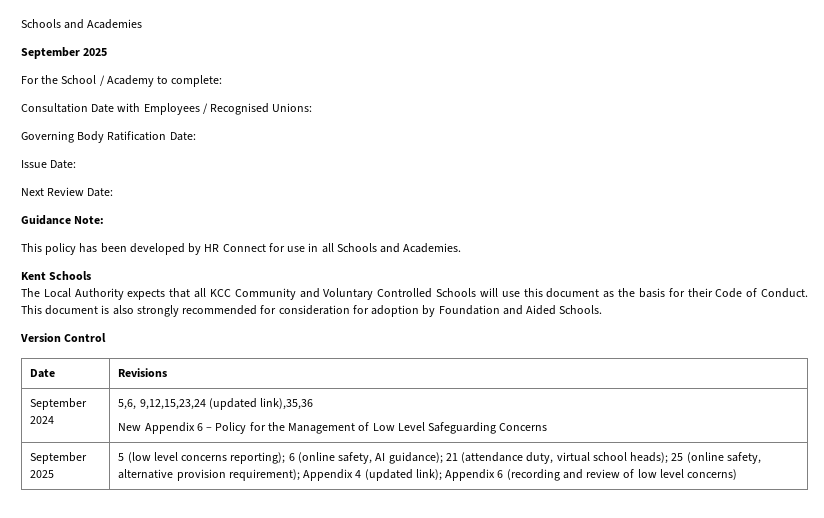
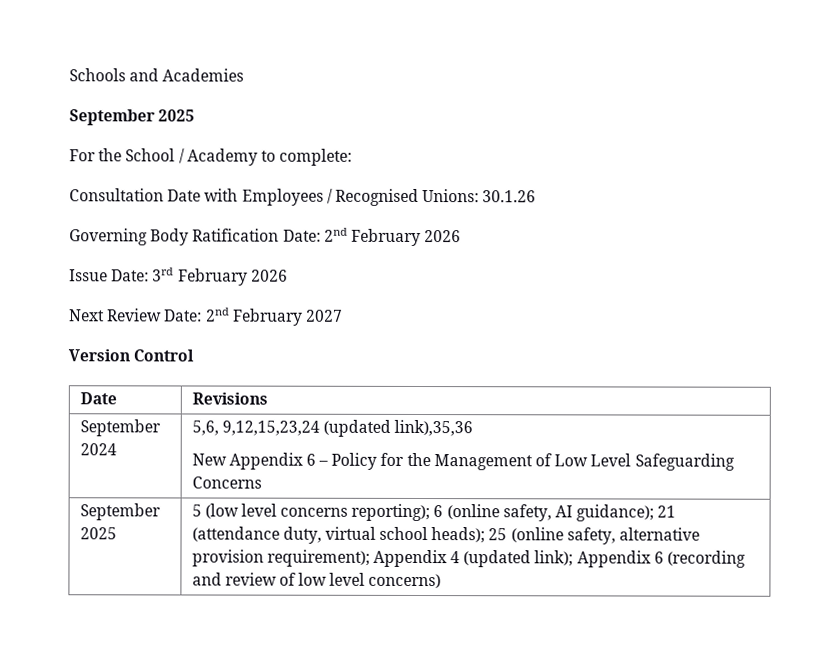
- Consultation Date with Employees / Recognised Unions:
+ Consultation Date with Employees / Recognised Unions: 30.1.26
- Governing Body Ratification Date:
+ Governing Body Ratification Date: 2nd February 2026
- Issue Date:
+ Issue Date: 3rd February 2026
- Next Review Date:
- Guidance Note:
- This policy has been developed by HR Connect for use in all Schools and Academies.
- Kent Schools
- The Local Authority expects that all KCC Community and Voluntary Controlled Schools will use this document as the basis for their Code of Conduct. This document is also strongly recommended for consideration for adoption by Foundation and Aided Schools.
+ Next Review Date: 2nd February 2027

